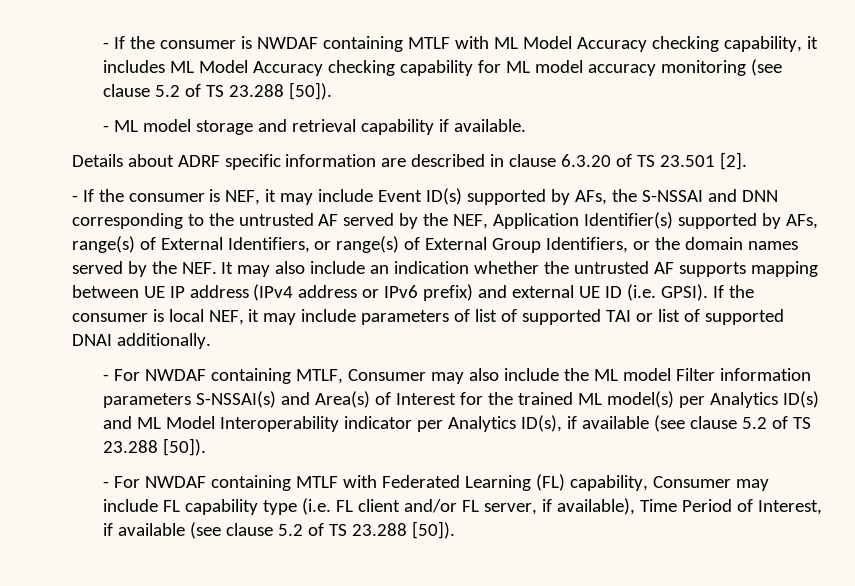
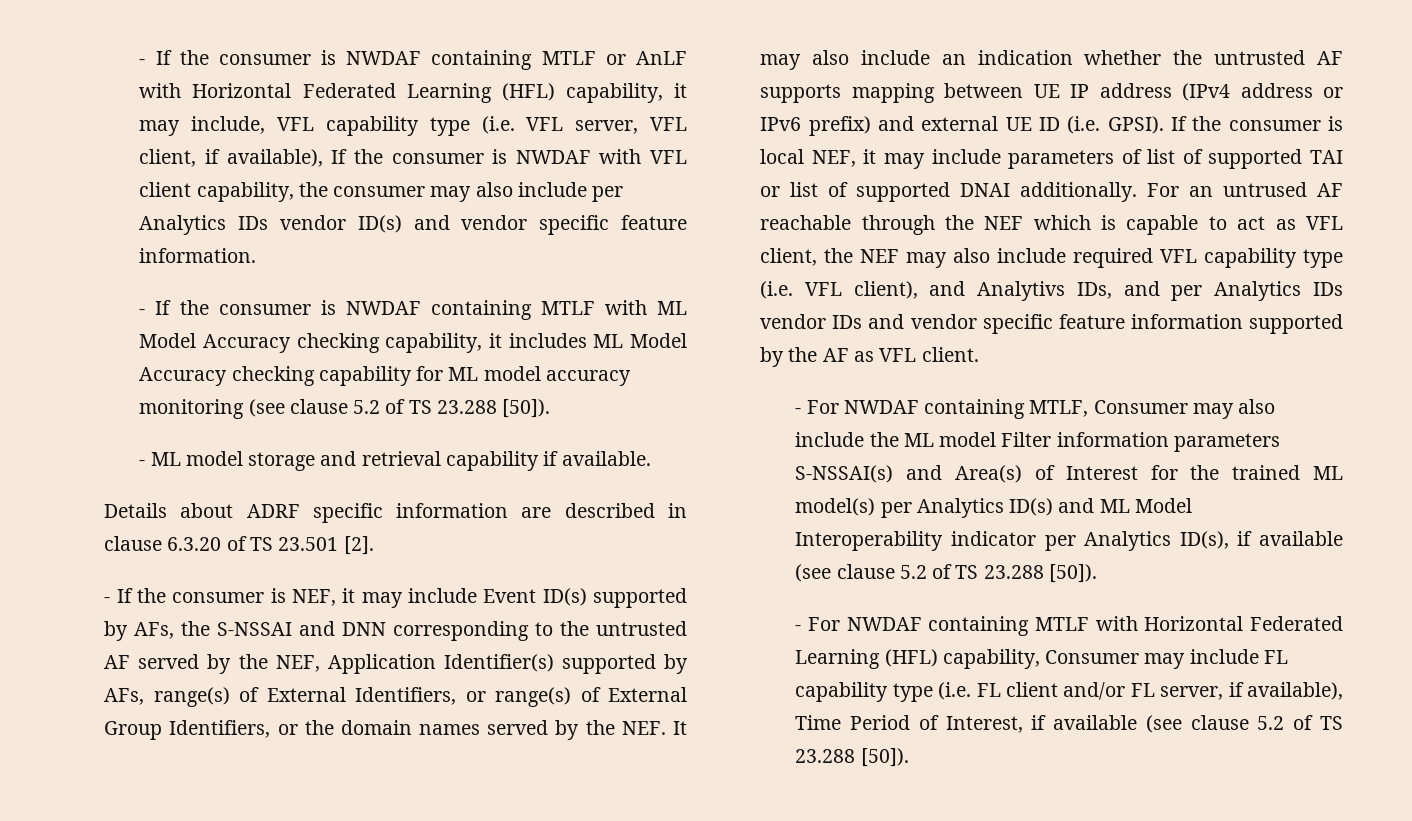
+ - If the consumer is NWDAF containing MTLF or AnLF with Horizontal Federated Learning (HFL) capability, it may include, VFL capability type (i.e. VFL server, VFL client, if available), If the consumer is NWDAF with VFL client capability, the consumer may also include per Analytics IDs vendor ID(s) and vendor specific feature information.
+ For an untrused AF reachable through the NEF which is capable to act as VFL client, the NEF may also include required VFL capability type (i.e. VFL client), and Analytivs IDs, and per Analytics IDs vendor IDs and vendor specific feature information supported by the AF as VFL client.
- - For NWDAF containing MTLF with Federated Learning (FL) capability, Consumer may include FL capability type (i.e. FL client and/or FL server, if available), Time Period of Interest, if available (see clause 5.2 of TS 23.288 [50]).
+ - For NWDAF containing MTLF with Horizontal Federated Learning (HFL) capability, Consumer may include FL capability type (i.e. FL client and/or FL server, if available), Time Period of Interest, if available (see clause 5.2 of TS 23.288 [50]).

